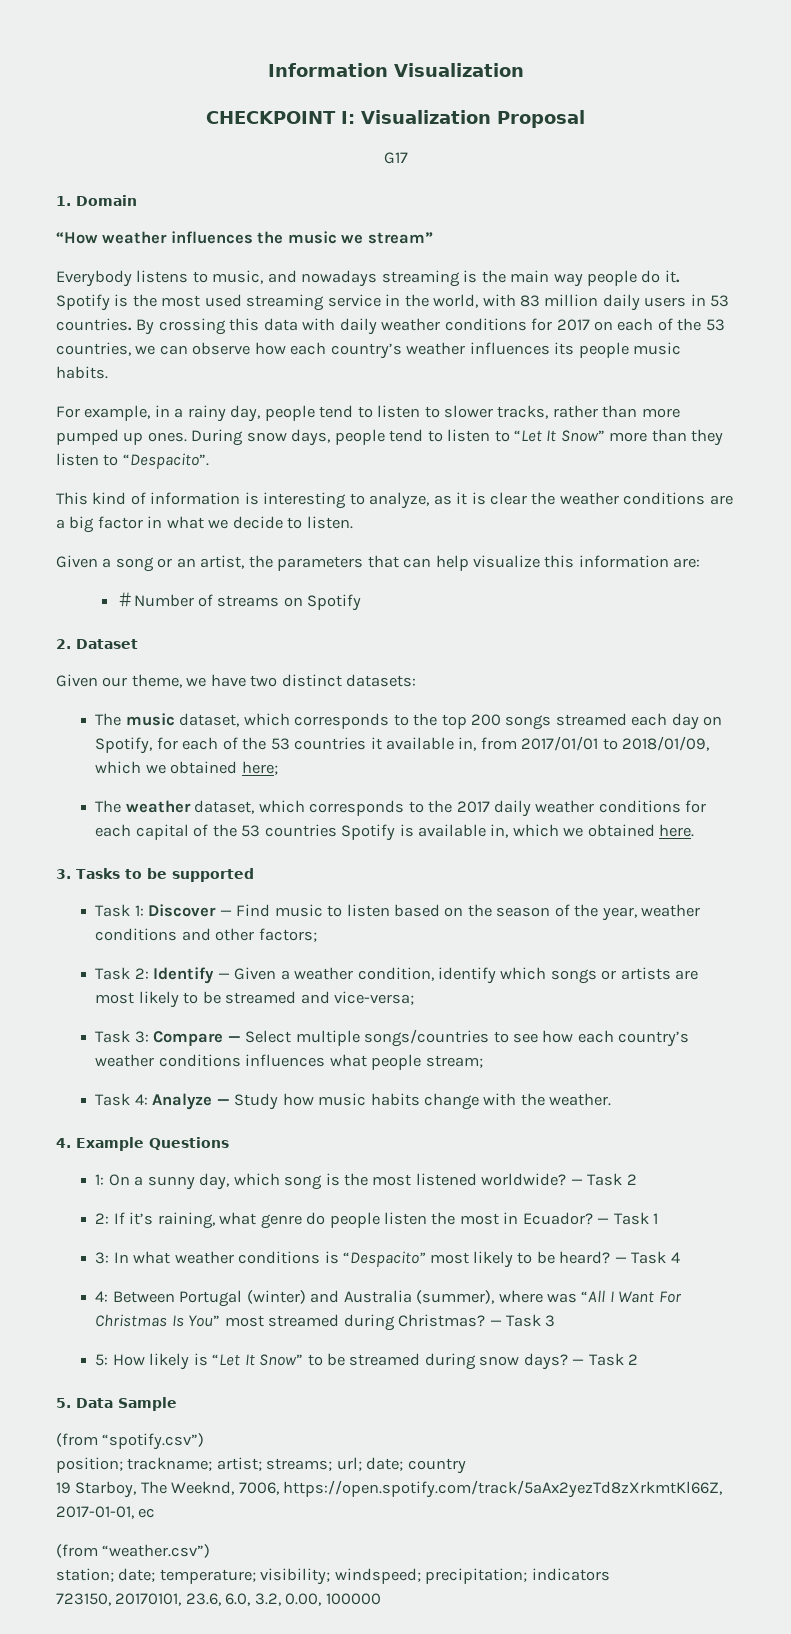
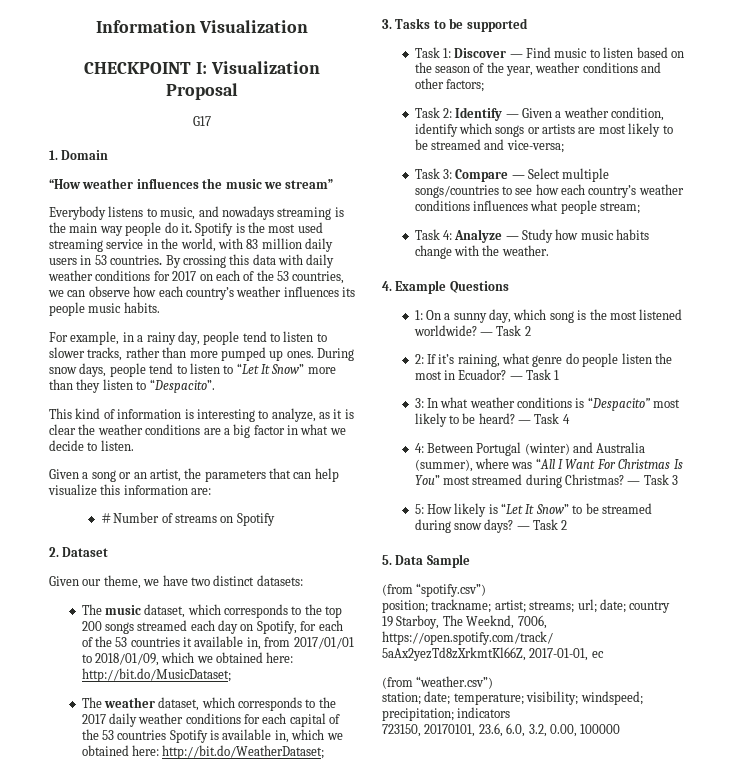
- The music dataset, which corresponds to the top 200 songs streamed each day on Spotify, for each of the 53 countries it available in, from 2017/01/01 to 2018/01/09, which we obtained here;
+ The music dataset, which corresponds to the top 200 songs streamed each day on Spotify, for each of the 53 countries it available in, from 2017/01/01 to 2018/01/09, which we obtained here: http://bit.do/MusicDataset;
- The weather dataset, which corresponds to the 2017 daily weather conditions for each capital of the 53 countries Spotify is available in, which we obtained here.
+ The weather dataset, which corresponds to the 2017 daily weather conditions for each capital of the 53 countries Spotify is available in, which we obtained here: http://bit.do/WeatherDataset;

